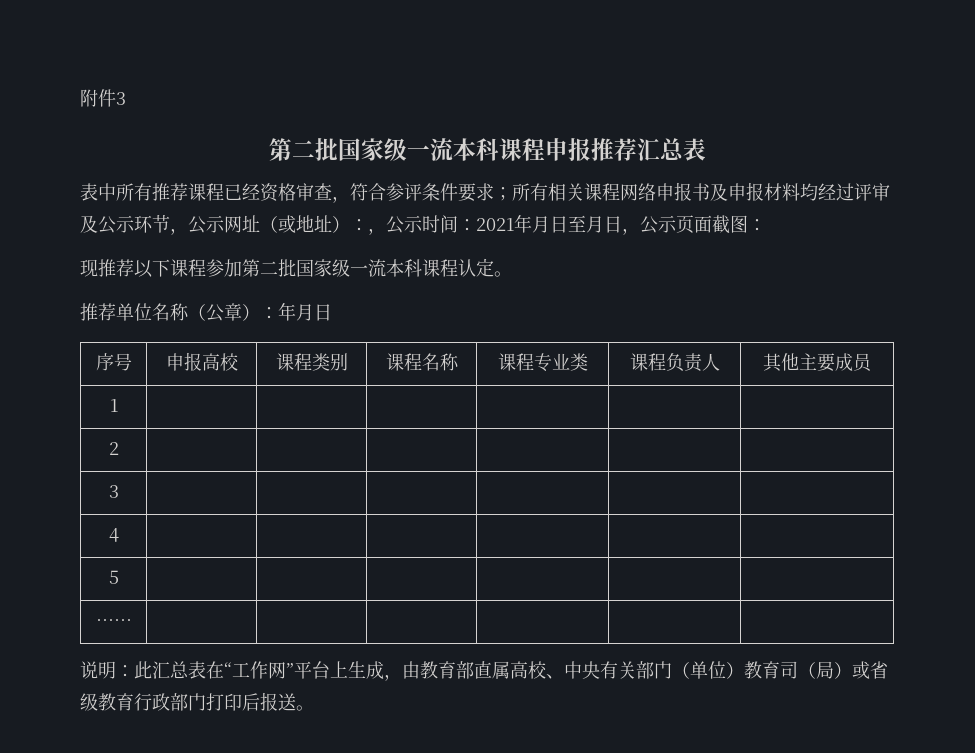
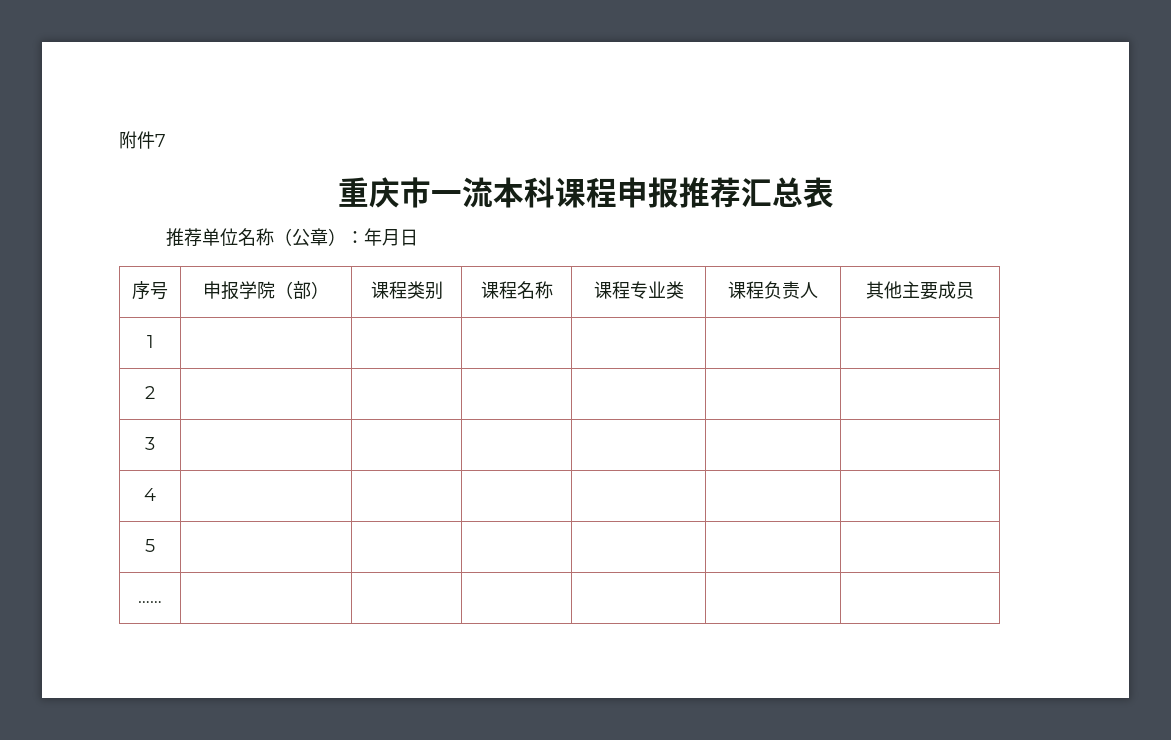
- 附件3
- 第二批国家级一流本科课程申报推荐汇总表
+ 附件7
+ 重庆市一流本科课程申报推荐汇总表
- 表中所有推荐课程已经资格审查，符合参评条件要求；所有相关课程网络申报书及申报材料均经过评审及公示环节，公示网址（或地址）：，公示时间：2021年月日至月日，公示页面截图：
- 现推荐以下课程参加第二批国家级一流本科课程认定。
- 序号 | 申报高校 | 课程类别 | 课程名称 | 课程专业类 | 课程负责人 | 其他主要成员
+ 序号 | 申报学院（部） | 课程类别 | 课程名称 | 课程专业类 | 课程负责人 | 其他主要成员
- 说明：此汇总表在“工作网”平台上生成，由教育部直属高校、中央有关部门（单位）教育司（局）或省级教育行政部门打印后报送。

